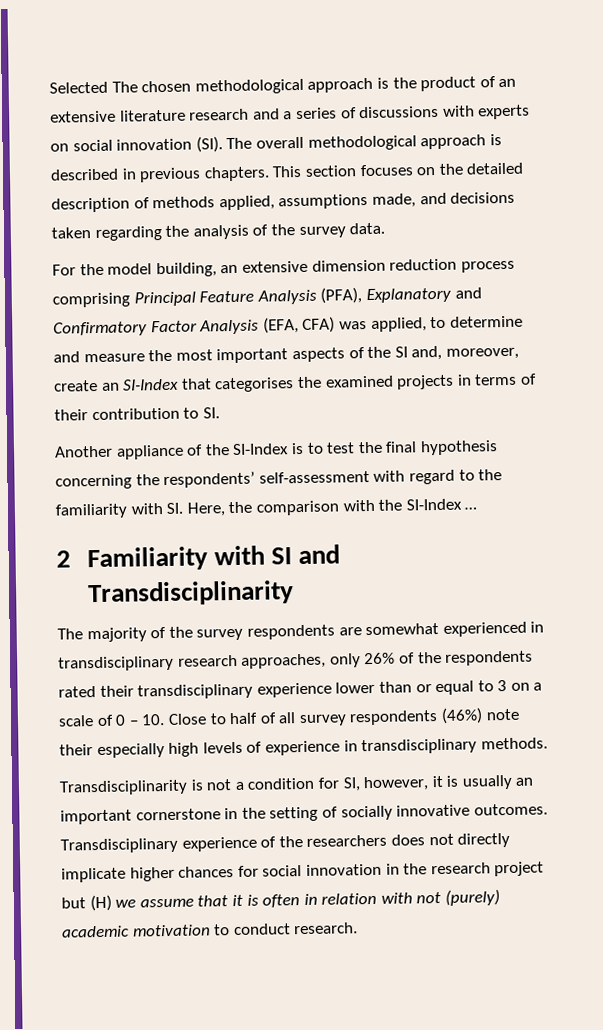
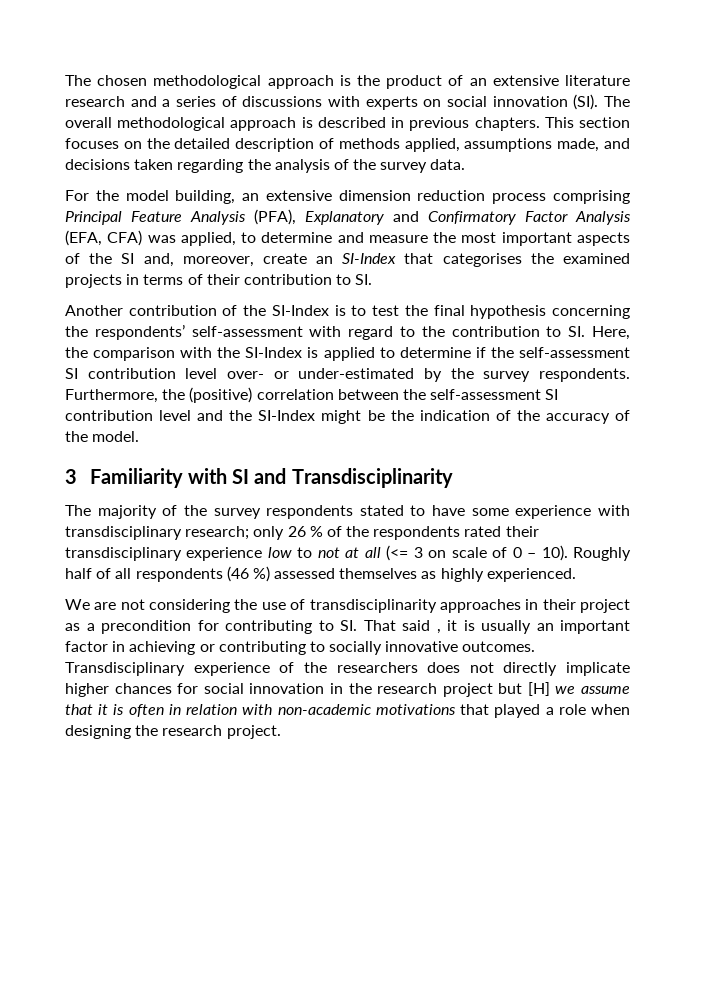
- Selected The chosen methodological approach is the product of an extensive literature research and a series of discussions with experts on social innovation (SI). The overall methodological approach is described in previous chapters.
+ The chosen methodological approach is the product of an extensive literature research and a series of discussions with experts on social innovation (SI). The overall methodological approach is described in previous chapters.
- Another appliance of the SI-Index is to test the final hypothesis concerning the respondents’ self-assessment with regard to the familiarity with SI. Here, the comparison with the SI-Index …
- 2 Familiarity with SI and Transdisciplinarity
+ Another contribution of the SI-Index is to test the final hypothesis concerning the respondents’ self-assessment with regard to the contribution to SI. Here, the comparison with the SI-Index is applied to determine if the self-assessment SI contribution level over- or under-estimated by the survey respondents. Furthermore, the (positive) correlation between the self-assessment SI contribution level and the SI-Index might be the indication of the accuracy of the model.
+ 3 Familiarity with SI and Transdisciplinarity
- The majority of the survey respondents are somewhat experienced in transdisciplinary research approaches, only 26% of the respondents rated their transdisciplinary experience lower than or equal to 3 on a scale of 0 – 10. Close to half of all survey respondents (46%) note their especially high levels of experience in transdisciplinary methods.
- Transdisciplinarity is not a condition for SI, however, it is usually an important cornerstone in the setting of socially innovative outcomes.
+ The majority of the survey respondents stated to have some experience with transdisciplinary research; only 26 % of the respondents rated their transdisciplinary experience low to not at all (<= 3 on scale of 0 – 10). Roughly half of all respondents (46 %) assessed themselves as highly experienced.
+ We are not considering the use of transdisciplinarity approaches in their project as a precondition for contributing to SI. That said , it is usually an important factor in achieving or contributing to socially innovative outcomes.
- Transdisciplinary experience of the researchers does not directly implicate higher chances for social innovation in the research project but (H) we assume that it is often in relation with not (purely) academic motivation to conduct research.
+ Transdisciplinary experience of the researchers does not directly implicate higher chances for social innovation in the research project but [H] we assume that it is often in relation with non-academic motivations that played a role when designing the research project.

